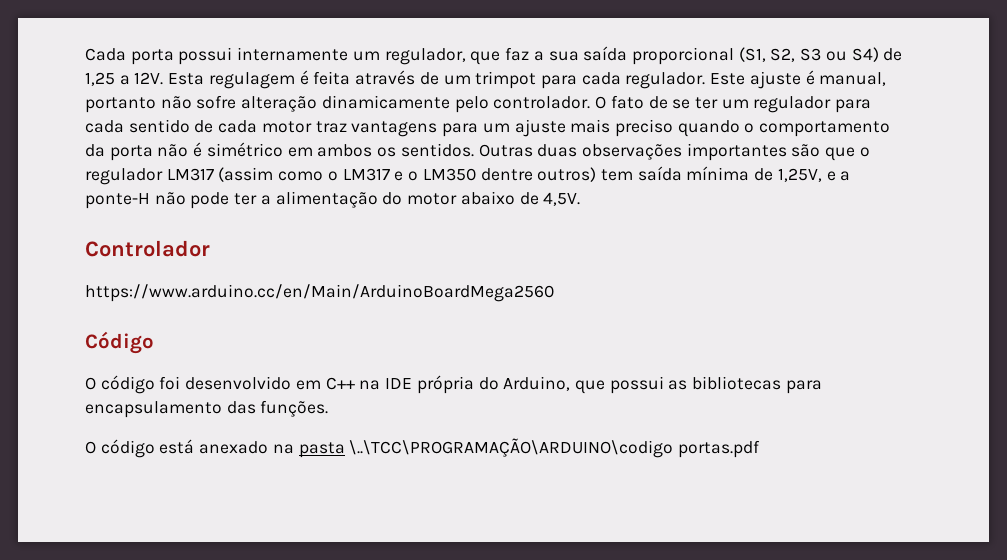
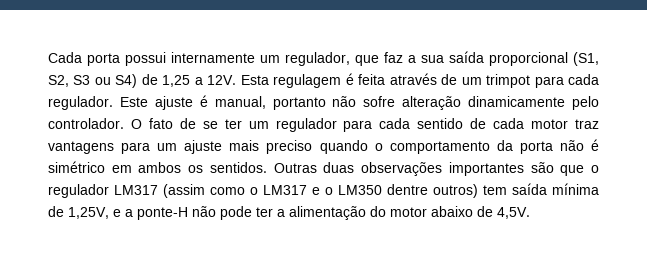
- Controlador
- https://www.arduino.cc/en/Main/ArduinoBoardMega2560
- Código
- O código foi desenvolvido em C++ na IDE própria do Arduino, que possui as bibliotecas para encapsulamento das funções.
- O código está anexado na pasta \..\TCC\PROGRAMAÇÃO\ARDUINO\codigo portas.pdf

